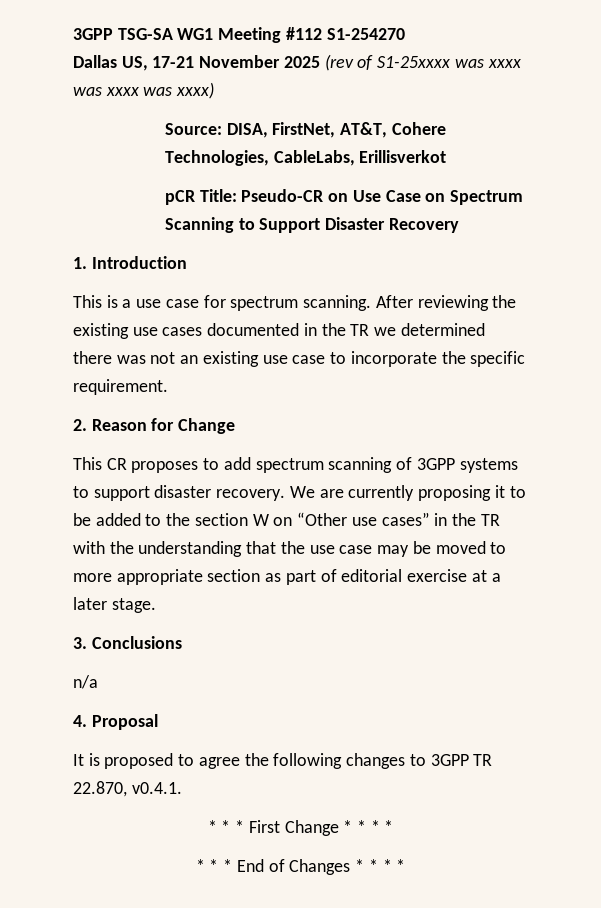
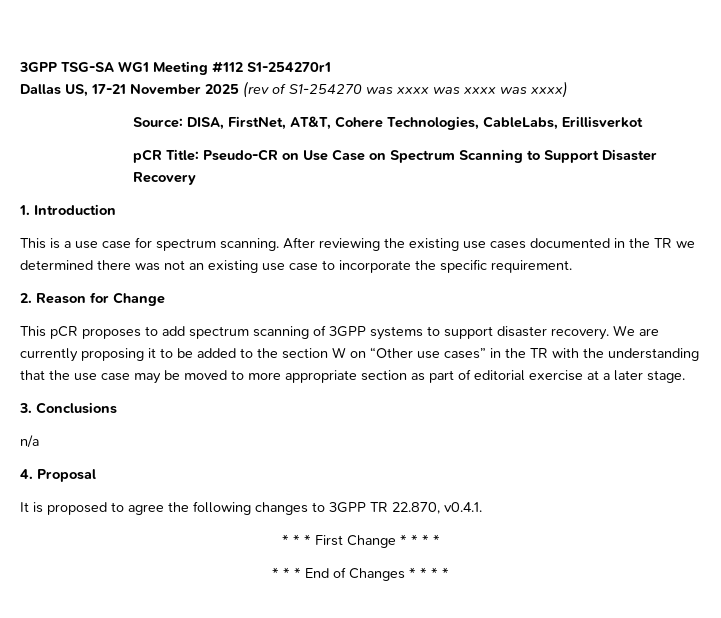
- 3GPP TSG-SA WG1 Meeting #112 S1-254270
+ 3GPP TSG-SA WG1 Meeting #112 S1-254270r1
- Dallas US, 17-21 November 2025 (rev of S1-25xxxx was xxxx was xxxx was xxxx)
+ Dallas US, 17-21 November 2025 (rev of S1-254270 was xxxx was xxxx was xxxx)
- This CR proposes to add spectrum scanning of 3GPP systems to support disaster recovery.
+ This pCR proposes to add spectrum scanning of 3GPP systems to support disaster recovery.

